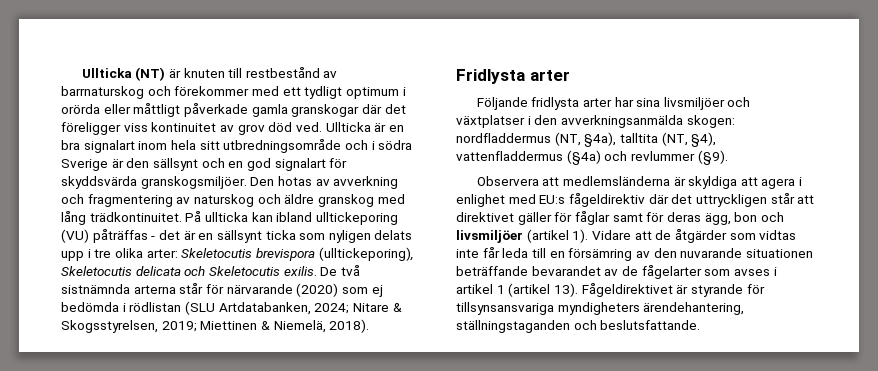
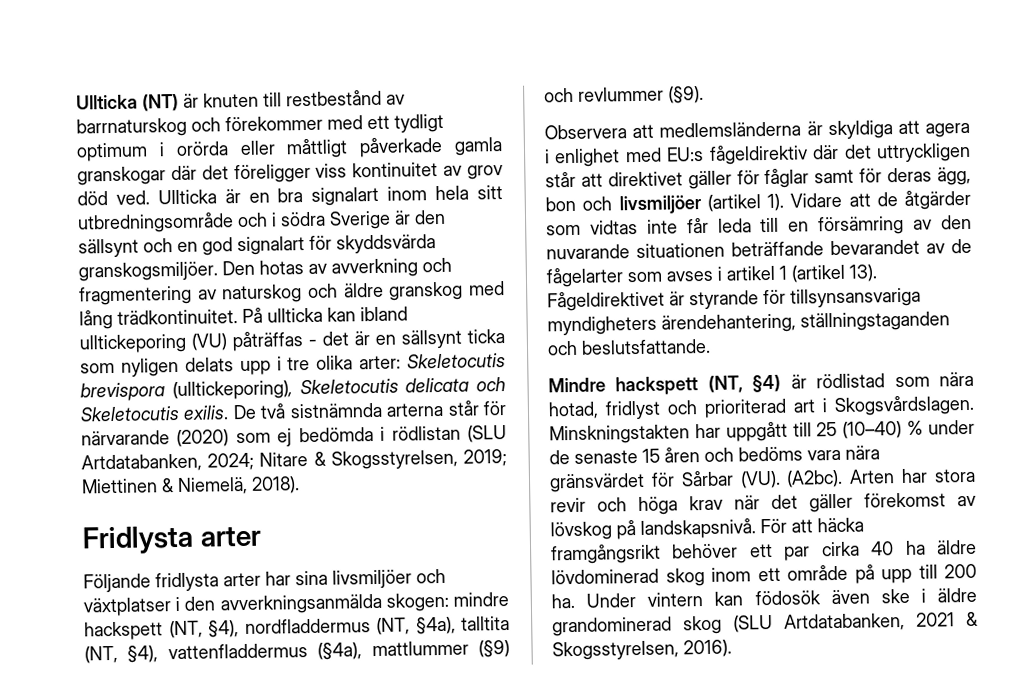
- Följande fridlysta arter har sina livsmiljöer och växtplatser i den avverkningsanmälda skogen: nordfladdermus (NT, §4a), talltita (NT, §4), vattenfladdermus (§4a) och revlummer (§9).
+ Följande fridlysta arter har sina livsmiljöer och växtplatser i den avverkningsanmälda skogen: mindre hackspett (NT, §4), nordfladdermus (NT, §4a), talltita (NT, §4), vattenfladdermus (§4a), mattlummer (§9) och revlummer (§9).
+ Mindre hackspett (NT, §4) är rödlistad som nära hotad, fridlyst och prioriterad art i Skogsvårdslagen. Minskningstakten har uppgått till 25 (10–40) % under de senaste 15 åren och bedöms vara nära gränsvärdet för Sårbar (VU). (A2bc). Arten har stora revir och höga krav när det gäller förekomst av lövskog på landskapsnivå. För att häcka framgångsrikt behöver ett par cirka 40 ha äldre lövdominerad skog inom ett område på upp till 200 ha. Under vintern kan födosök även ske i äldre grandominerad skog (SLU Artdatabanken, 2021 & Skogsstyrelsen, 2016).

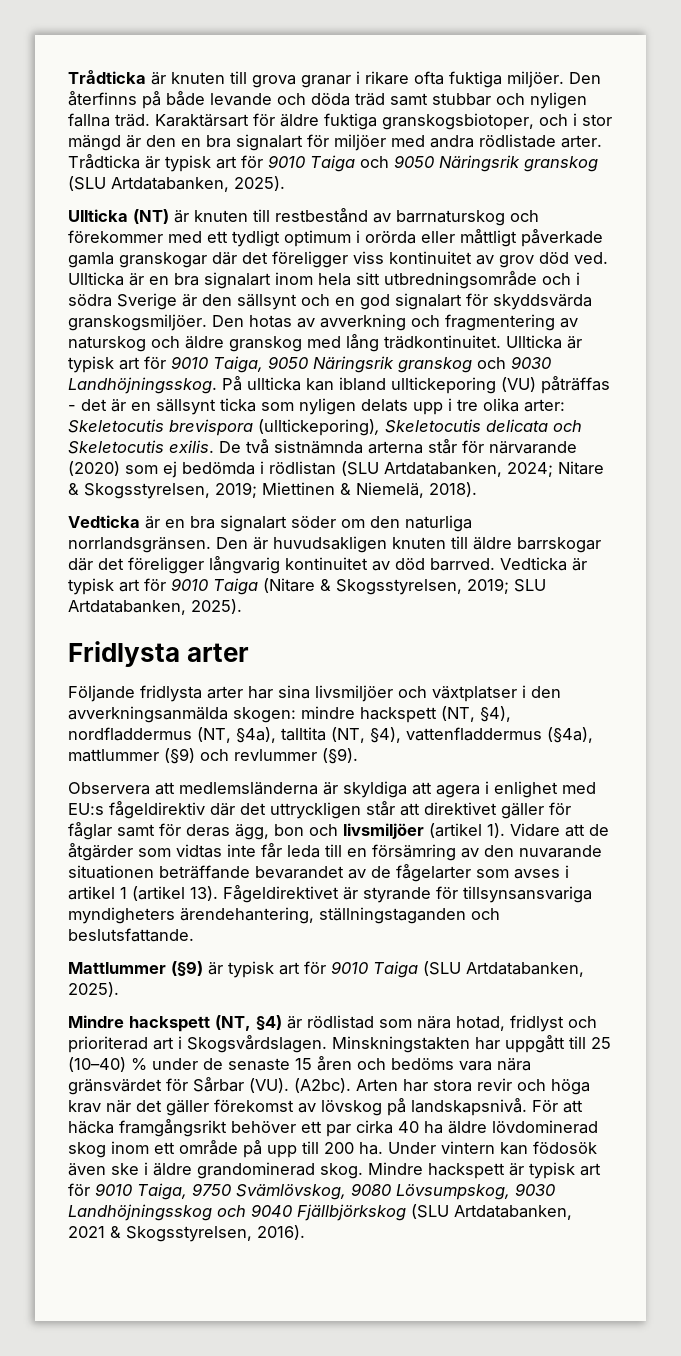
+ Trådticka är knuten till grova granar i rikare ofta fuktiga miljöer. Den återfinns på både levande och döda träd samt stubbar och nyligen fallna träd. Karaktärsart för äldre fuktiga granskogsbiotoper, och i stor mängd är den en bra signalart för miljöer med andra rödlistade arter. Trådticka är typisk art för 9010 Taiga och 9050 Näringsrik granskog (SLU Artdatabanken, 2025).
+ Ullticka är typisk art för 9010 Taiga, 9050 Näringsrik granskog och 9030 Landhöjningsskog.
+ Vedticka är en bra signalart söder om den naturliga norrlandsgränsen. Den är huvudsakligen knuten till äldre barrskogar där det föreligger långvarig kontinuitet av död barrved. Vedticka är typisk art för 9010 Taiga (Nitare & Skogsstyrelsen, 2019; SLU Artdatabanken, 2025).
+ Mattlummer (§9) är typisk art för 9010 Taiga (SLU Artdatabanken, 2025).
- Under vintern kan födosök även ske i äldre grandominerad skog (SLU Artdatabanken, 2021 & Skogsstyrelsen, 2016).
+ Under vintern kan födosök även ske i äldre grandominerad skog. Mindre hackspett är typisk art för 9010 Taiga, 9750 Svämlövskog, 9080 Lövsumpskog, 9030 Landhöjningsskog och 9040 Fjällbjörkskog (SLU Artdatabanken, 2021 & Skogsstyrelsen, 2016).

